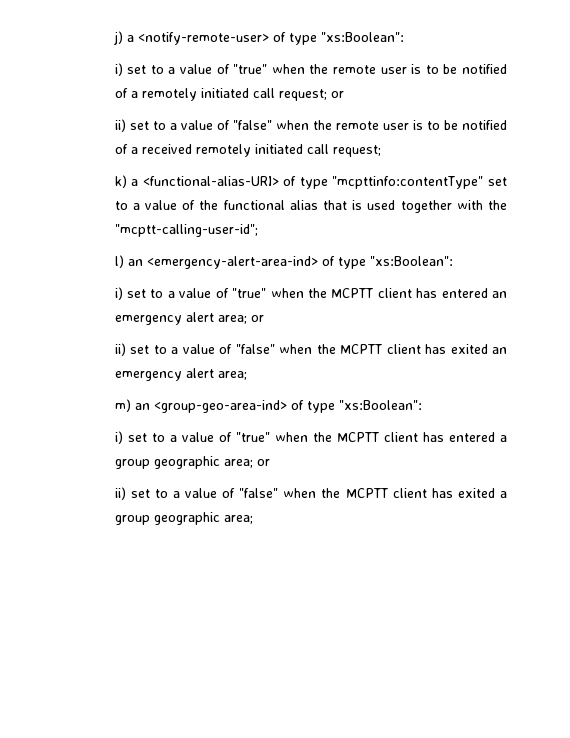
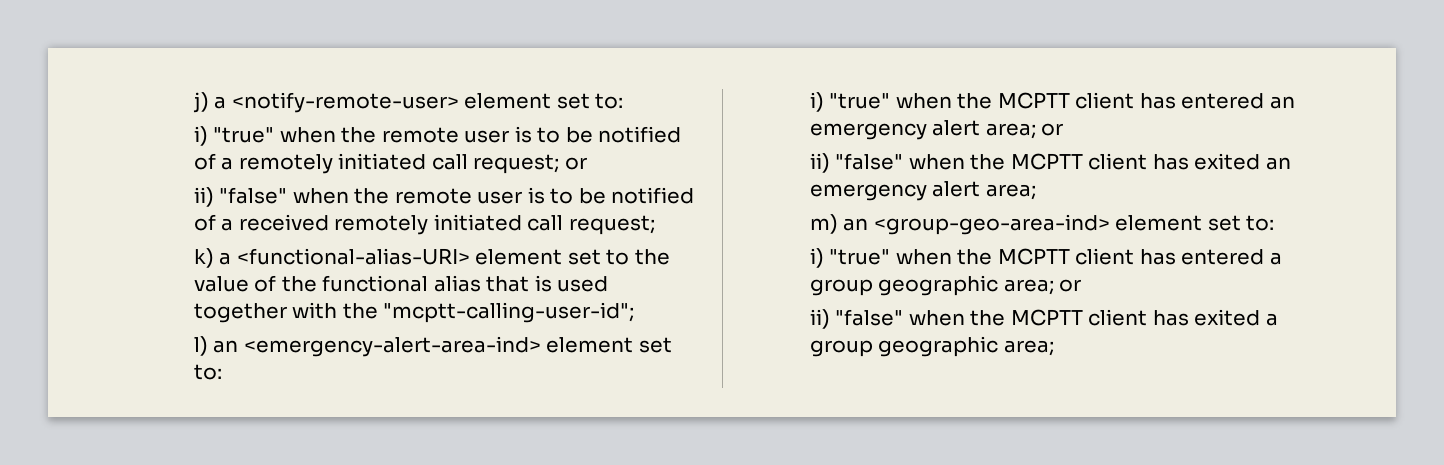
- j) a <notify-remote-user> of type "xs:Boolean":
- i) set to a value of "true" when the remote user is to be notified of a remotely initiated call request; or
+ j) a <notify-remote-user> element set to:
+ i) "true" when the remote user is to be notified of a remotely initiated call request; or
- ii) set to a value of "false" when the remote user is to be notified of a received remotely initiated call request;
+ ii) "false" when the remote user is to be notified of a received remotely initiated call request;
- k) a <functional-alias-URI> of type "mcpttinfo:contentType" set to a value of the functional alias that is used together with the "mcptt-calling-user-id";
+ k) a <functional-alias-URI> element set to the value of the functional alias that is used together with the "mcptt-calling-user-id";
- l) an <emergency-alert-area-ind> of type "xs:Boolean":
- i) set to a value of "true" when the MCPTT client has entered an emergency alert area; or
+ l) an <emergency-alert-area-ind> element set to:
+ i) "true" when the MCPTT client has entered an emergency alert area; or
- ii) set to a value of "false" when the MCPTT client has exited an emergency alert area;
+ ii) "false" when the MCPTT client has exited an emergency alert area;
- m) an <group-geo-area-ind> of type "xs:Boolean":
- i) set to a value of "true" when the MCPTT client has entered a group geographic area; or
+ m) an <group-geo-area-ind> element set to:
+ i) "true" when the MCPTT client has entered a group geographic area; or
- ii) set to a value of "false" when the MCPTT client has exited a group geographic area;
+ ii) "false" when the MCPTT client has exited a group geographic area;

